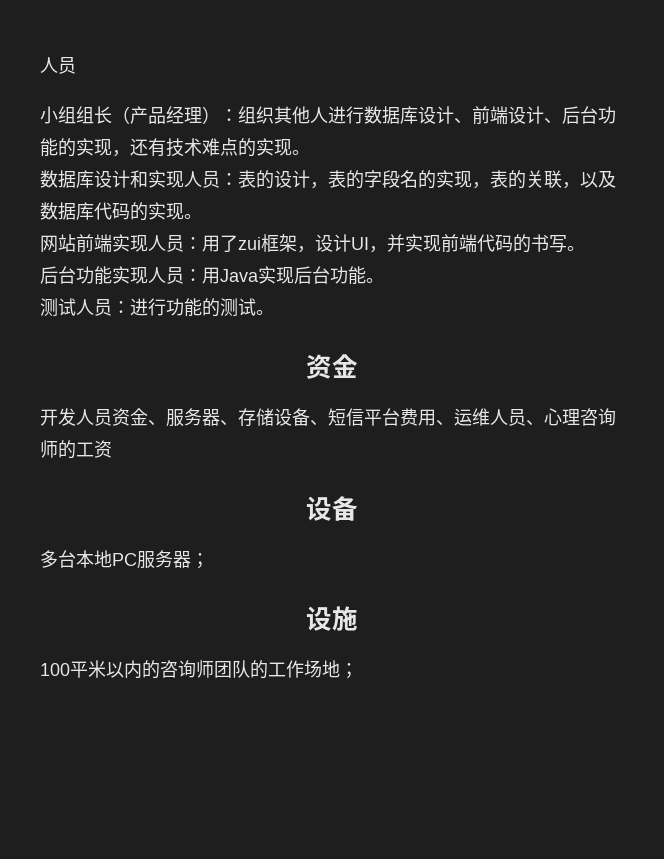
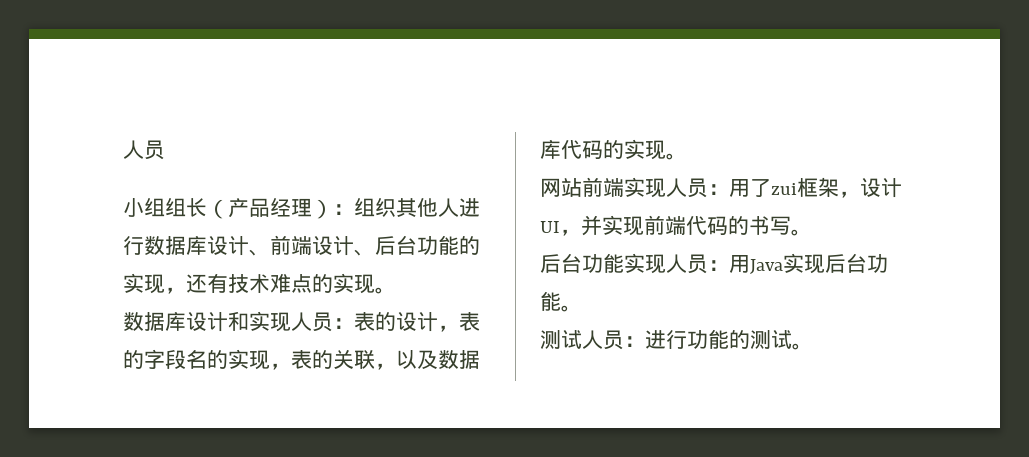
  测试人员：进行功能的测试。
- 资金
- 开发人员资金、服务器、存储设备、短信平台费用、运维人员、心理咨询师的工资
- 设备
- 多台本地PC服务器；
- 设施
- 100平米以内的咨询师团队的工作场地；

